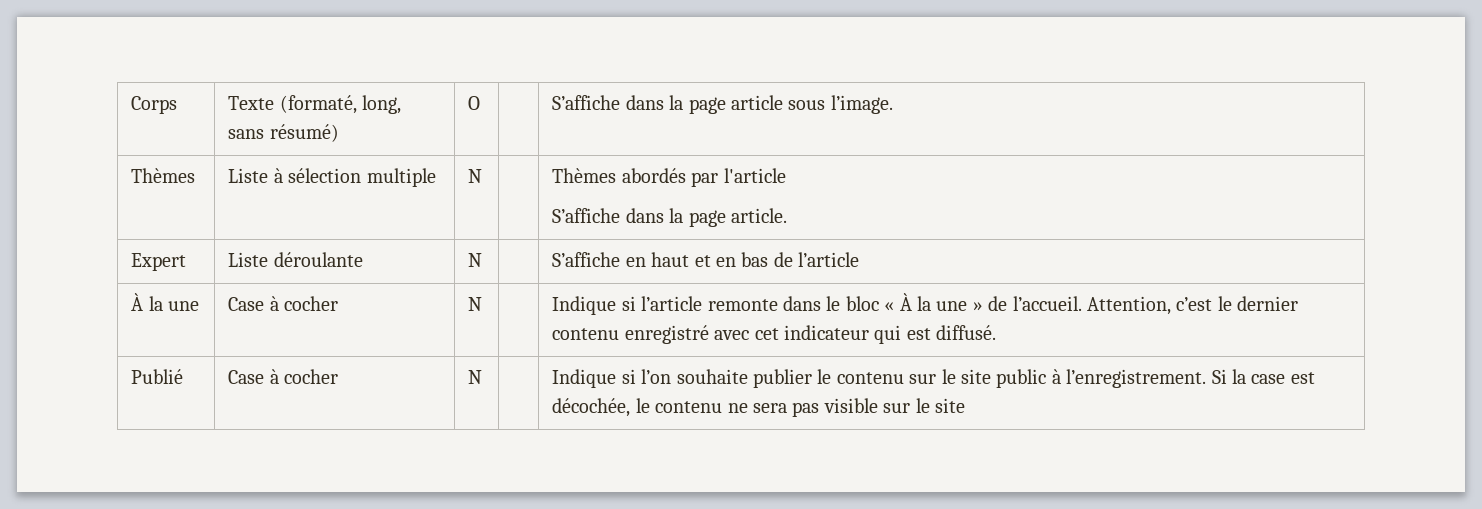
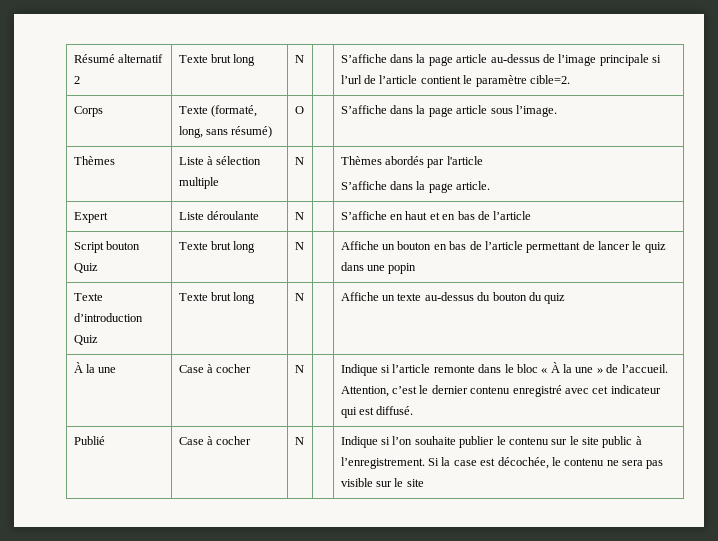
+ Résumé alternatif 2 | Texte brut long | N | | S’affiche dans la page article au-dessus de l’image principale si l’url de l’article contient le paramètre cible=2.
+ Script bouton Quiz | Texte brut long | N | | Affiche un bouton en bas de l’article permettant de lancer le quiz dans une popin
+ Texte d’introduction Quiz | Texte brut long | N | | Affiche un texte au-dessus du bouton du quiz

